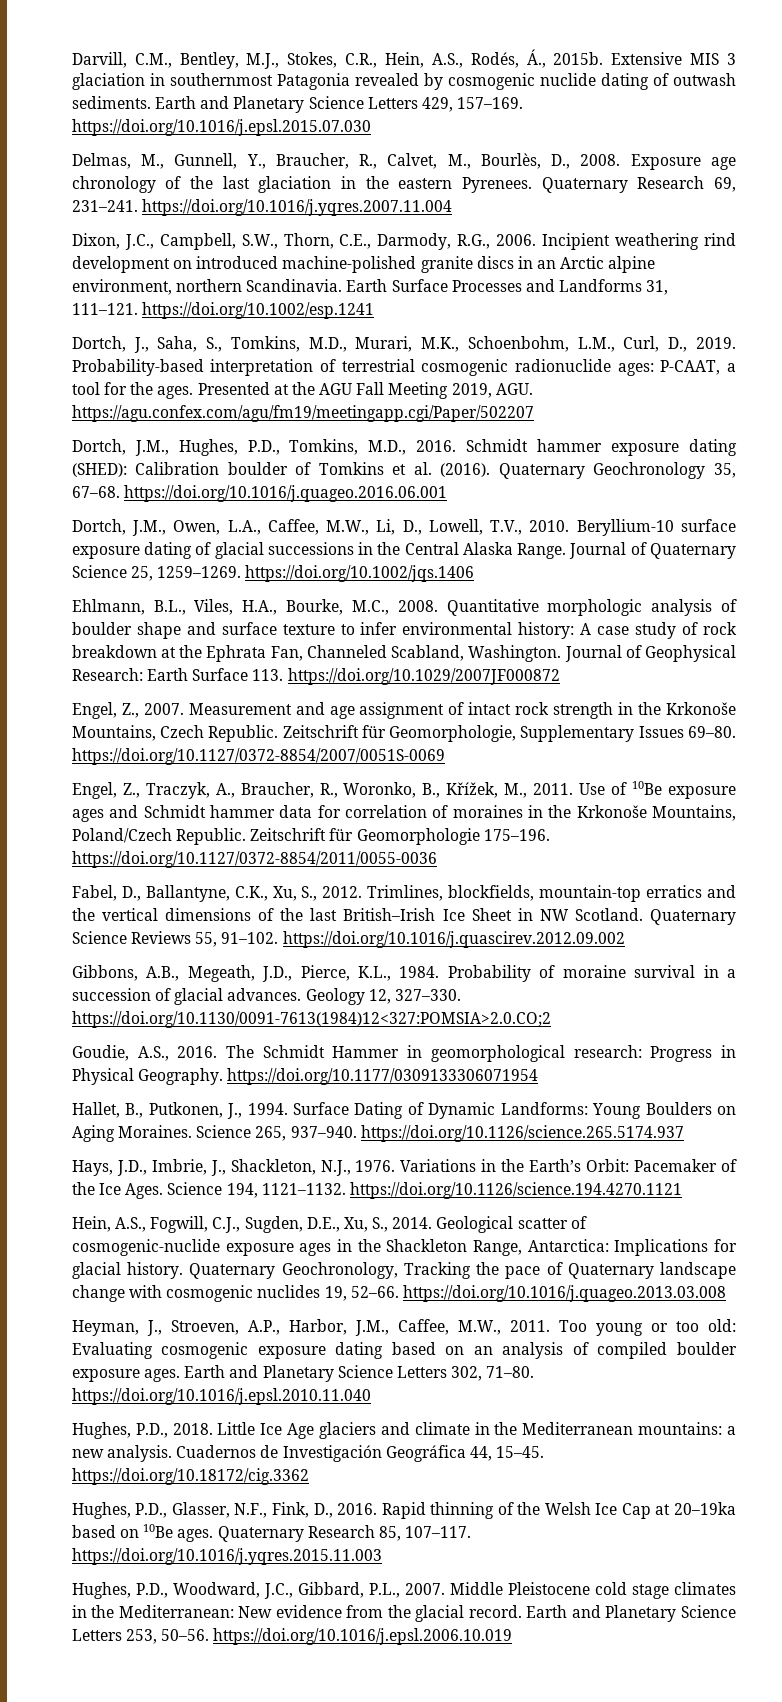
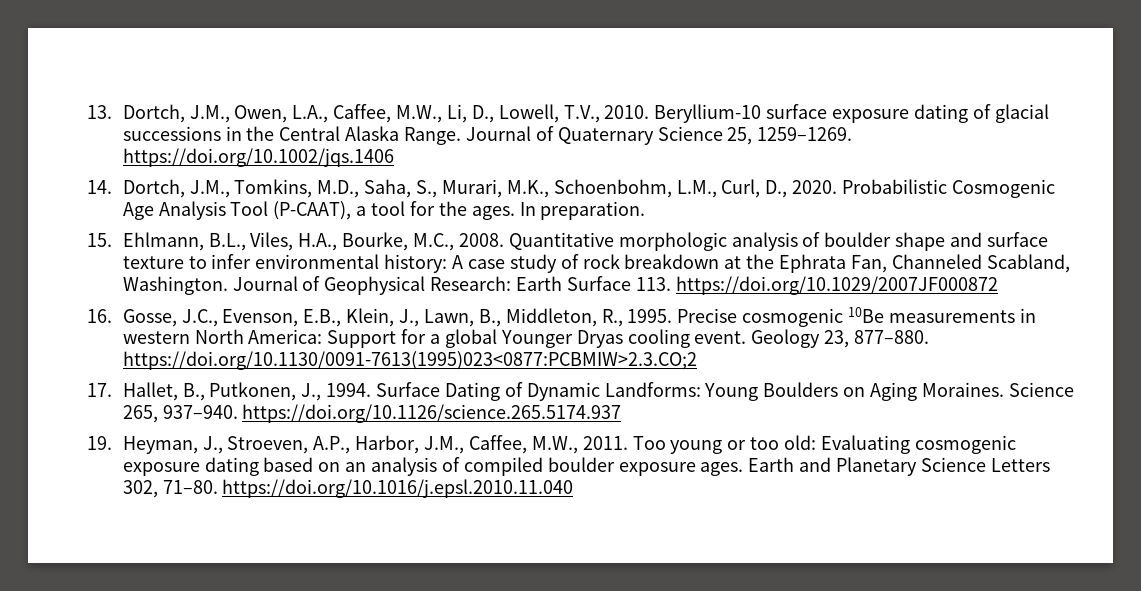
- Darvill, C.M., Bentley, M.J., Stokes, C.R., Hein, A.S., Rodés, Á., 2015b. Extensive MIS 3 glaciation in southernmost Patagonia revealed by cosmogenic nuclide dating of outwash sediments. Earth and Planetary Science Letters 429, 157–169. https://doi.org/10.1016/j.epsl.2015.07.030
- Delmas, M., Gunnell, Y., Braucher, R., Calvet, M., Bourlès, D., 2008. Exposure age chronology of the last glaciation in the eastern Pyrenees. Quaternary Research 69, 231–241. https://doi.org/10.1016/j.yqres.2007.11.004
- Dixon, J.C., Campbell, S.W., Thorn, C.E., Darmody, R.G., 2006. Incipient weathering rind development on introduced machine-polished granite discs in an Arctic alpine environment, northern Scandinavia. Earth Surface Processes and Landforms 31, 111–121. https://doi.org/10.1002/esp.1241
- Dortch, J., Saha, S., Tomkins, M.D., Murari, M.K., Schoenbohm, L.M., Curl, D., 2019. Probability-based interpretation of terrestrial cosmogenic radionuclide ages: P-CAAT, a tool for the ages. Presented at the AGU Fall Meeting 2019, AGU. https://agu.confex.com/agu/fm19/meetingapp.cgi/Paper/502207
- Dortch, J.M., Hughes, P.D., Tomkins, M.D., 2016. Schmidt hammer exposure dating (SHED): Calibration boulder of Tomkins et al. (2016). Quaternary Geochronology 35, 67–68. https://doi.org/10.1016/j.quageo.2016.06.001
- Dortch, J.M., Owen, L.A., Caffee, M.W., Li, D., Lowell, T.V., 2010.
+ 13. Dortch, J.M., Owen, L.A., Caffee, M.W., Li, D., Lowell, T.V., 2010.
- Ehlmann, B.L., Viles, H.A., Bourke, M.C., 2008.
+ 14. Dortch, J.M., Tomkins, M.D., Saha, S., Murari, M.K., Schoenbohm, L.M., Curl, D., 2020. Probabilistic Cosmogenic Age Analysis Tool (P-CAAT), a tool for the ages. In preparation.
+ 15. Ehlmann, B.L., Viles, H.A., Bourke, M.C., 2008.
- Engel, Z., 2007. Measurement and age assignment of intact rock strength in the Krkonoše Mountains, Czech Republic. Zeitschrift für Geomorphologie, Supplementary Issues 69–80. https://doi.org/10.1127/0372-8854/2007/0051S-0069
- Engel, Z., Traczyk, A., Braucher, R., Woronko, B., Křížek, M., 2011. Use of 10Be exposure ages and Schmidt hammer data for correlation of moraines in the Krkonoše Mountains, Poland/Czech Republic. Zeitschrift für Geomorphologie 175–196. https://doi.org/10.1127/0372-8854/2011/0055-0036
- Fabel, D., Ballantyne, C.K., Xu, S., 2012. Trimlines, blockfields, mountain-top erratics and the vertical dimensions of the last British–Irish Ice Sheet in NW Scotland. Quaternary Science Reviews 55, 91–102. https://doi.org/10.1016/j.quascirev.2012.09.002
- Gibbons, A.B., Megeath, J.D., Pierce, K.L., 1984. Probability of moraine survival in a succession of glacial advances. Geology 12, 327–330. https://doi.org/10.1130/0091-7613(1984)12<327:POMSIA>2.0.CO;2
- Goudie, A.S., 2016. The Schmidt Hammer in geomorphological research: Progress in Physical Geography. https://doi.org/10.1177/0309133306071954
- Hallet, B., Putkonen, J., 1994.
+ 16. Gosse, J.C., Evenson, E.B., Klein, J., Lawn, B., Middleton, R., 1995. Precise cosmogenic 10Be measurements in western North America: Support for a global Younger Dryas cooling event. Geology 23, 877–880. https://doi.org/10.1130/0091-7613(1995)023<0877:PCBMIW>2.3.CO;2
+ 17. Hallet, B., Putkonen, J., 1994.
- Hays, J.D., Imbrie, J., Shackleton, N.J., 1976. Variations in the Earth’s Orbit: Pacemaker of the Ice Ages. Science 194, 1121–1132. https://doi.org/10.1126/science.194.4270.1121
- Hein, A.S., Fogwill, C.J., Sugden, D.E., Xu, S., 2014. Geological scatter of cosmogenic-nuclide exposure ages in the Shackleton Range, Antarctica: Implications for glacial history. Quaternary Geochronology, Tracking the pace of Quaternary landscape change with cosmogenic nuclides 19, 52–66. https://doi.org/10.1016/j.quageo.2013.03.008
- Heyman, J., Stroeven, A.P., Harbor, J.M., Caffee, M.W., 2011.
+ 19. Heyman, J., Stroeven, A.P., Harbor, J.M., Caffee, M.W., 2011.
- Hughes, P.D., 2018. Little Ice Age glaciers and climate in the Mediterranean mountains: a new analysis. Cuadernos de Investigación Geográfica 44, 15–45. https://doi.org/10.18172/cig.3362
- Hughes, P.D., Glasser, N.F., Fink, D., 2016. Rapid thinning of the Welsh Ice Cap at 20–19ka based on 10Be ages. Quaternary Research 85, 107–117. https://doi.org/10.1016/j.yqres.2015.11.003
- Hughes, P.D., Woodward, J.C., Gibbard, P.L., 2007. Middle Pleistocene cold stage climates in the Mediterranean: New evidence from the glacial record. Earth and Planetary Science Letters 253, 50–56. https://doi.org/10.1016/j.epsl.2006.10.019

